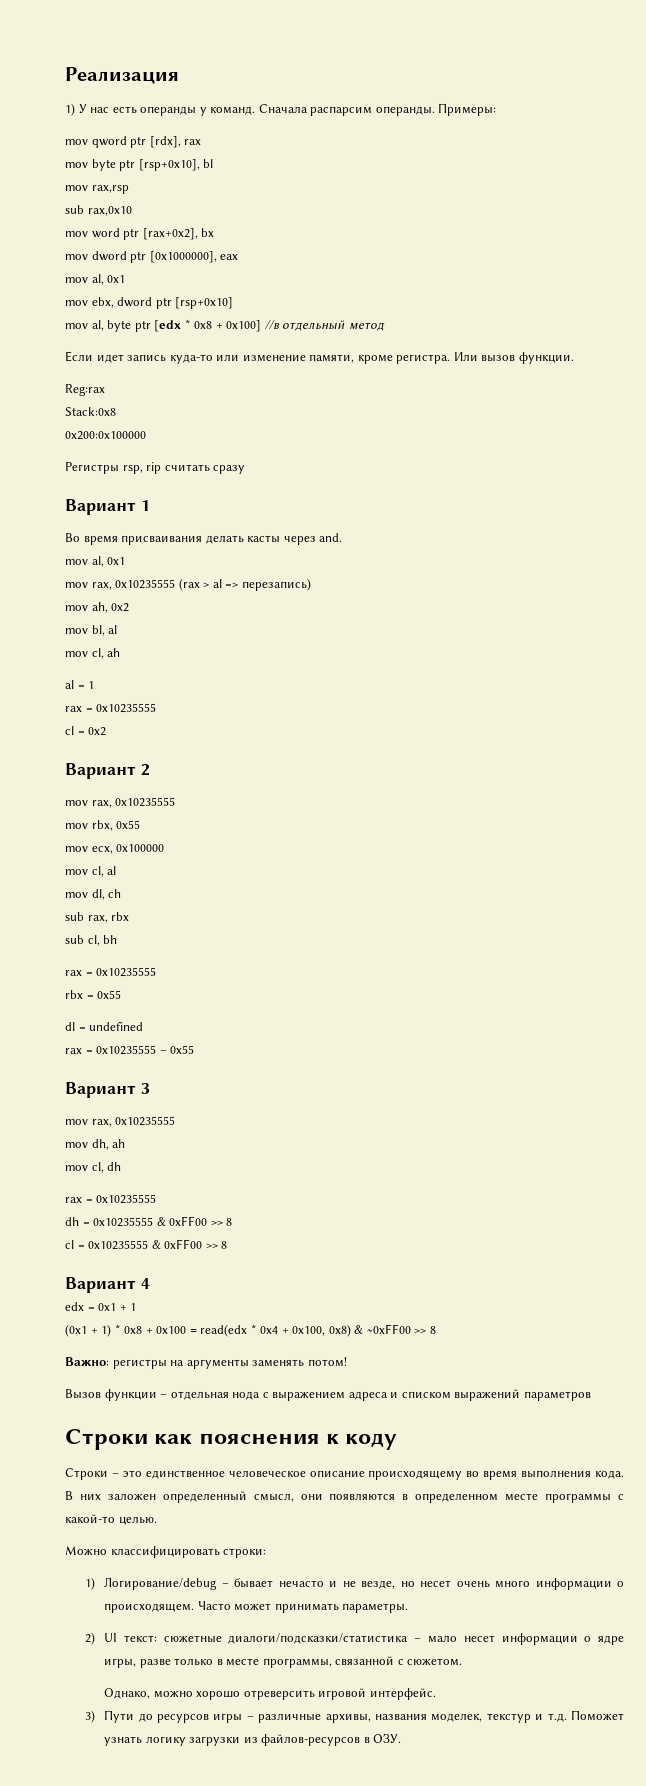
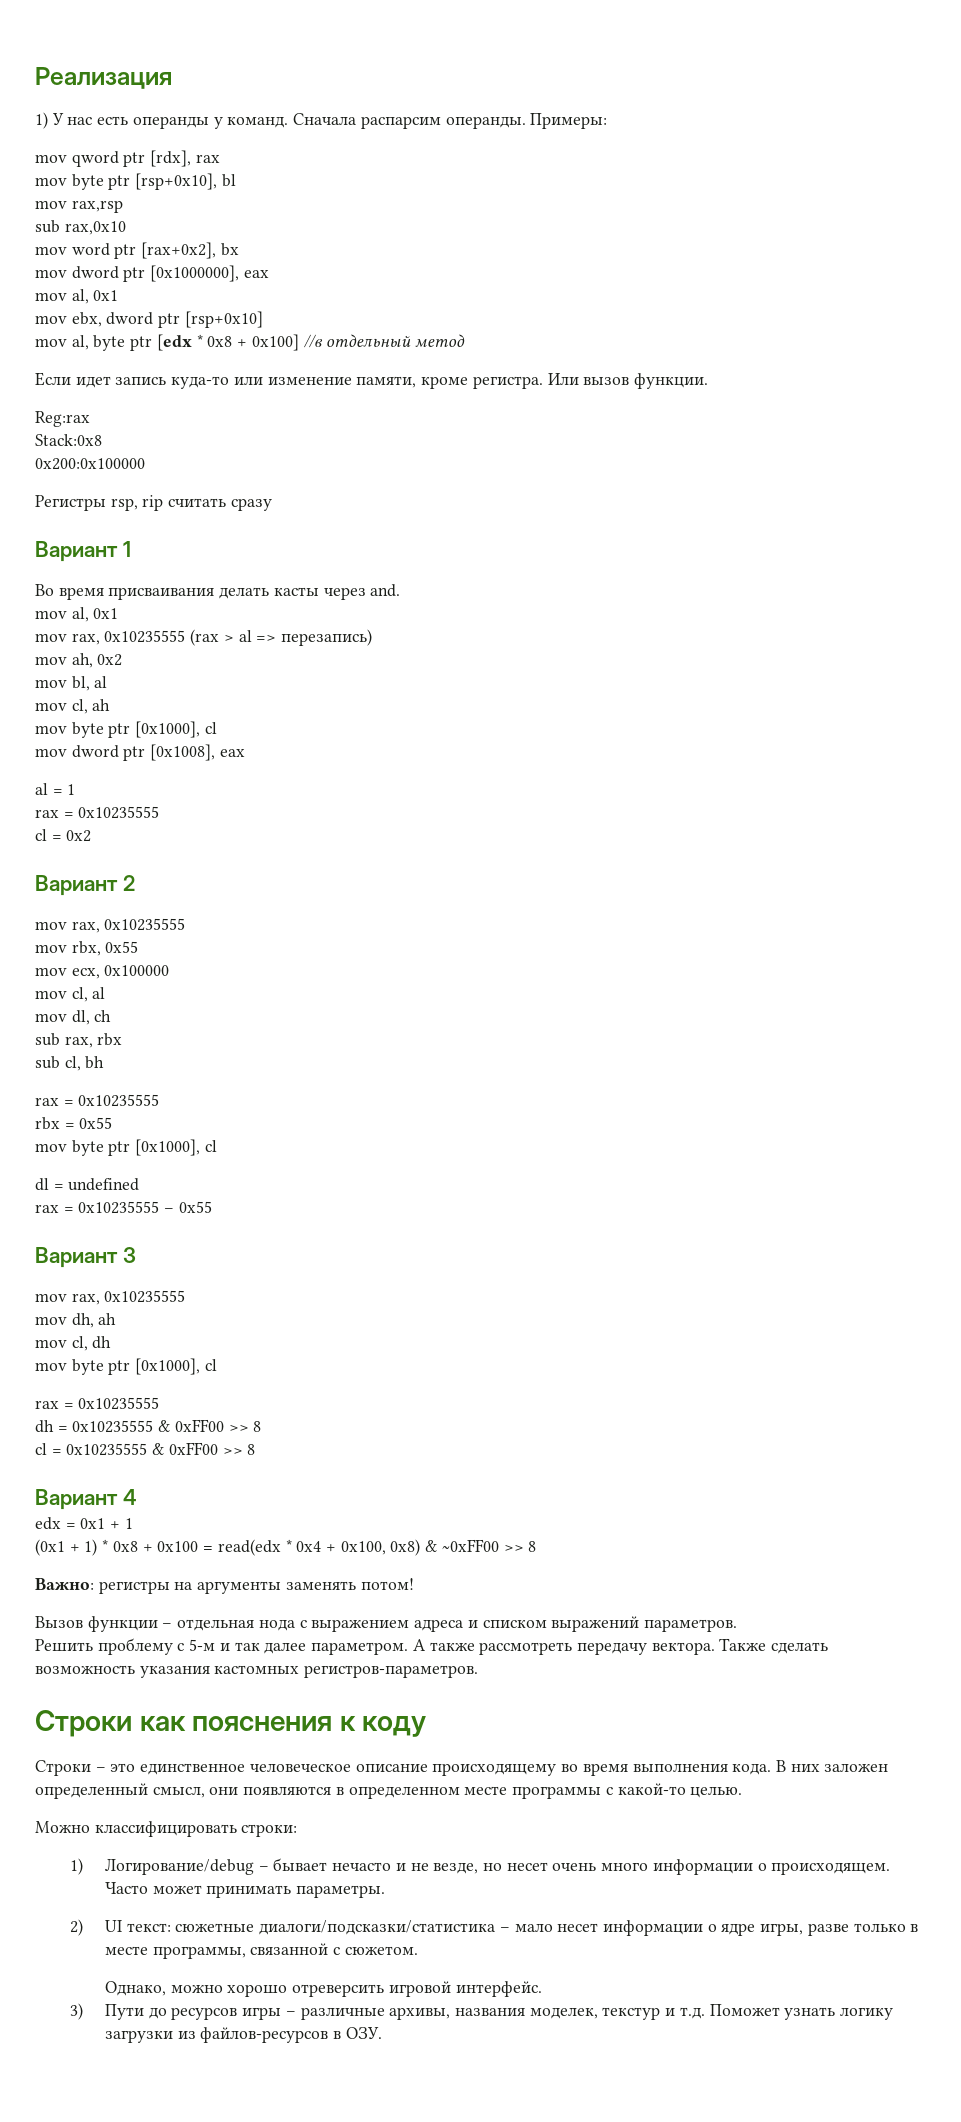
  mov cl, ah
+ mov byte ptr [0x1000], cl
+ mov dword ptr [0x1008], eax
  rbx = 0x55
+ mov byte ptr [0x1000], cl
  mov cl, dh
+ mov byte ptr [0x1000], cl
- Вызов функции – отдельная нода с выражением адреса и списком выражений параметров
+ Вызов функции – отдельная нода с выражением адреса и списком выражений параметров.
+ Решить проблему с 5-м и так далее параметром. А также рассмотреть передачу вектора. Также сделать возможность указания кастомных регистров-параметров.

